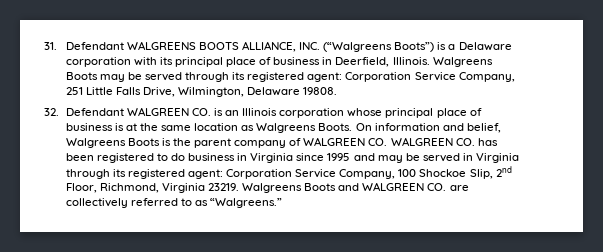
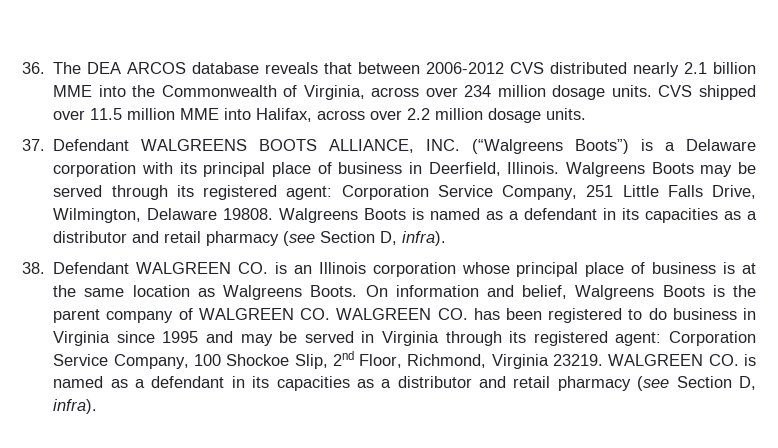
- 31. Defendant WALGREENS BOOTS ALLIANCE, INC. (“Walgreens Boots”) is a Delaware corporation with its principal place of business in Deerfield, Illinois.
+ 36. The DEA ARCOS database reveals that between 2006-2012 CVS distributed nearly 2.1 billion MME into the Commonwealth of Virginia, across over 234 million dosage units. CVS shipped over 11.5 million MME into Halifax, across over 2.2 million dosage units.
+ 37. Defendant WALGREENS BOOTS ALLIANCE, INC. (“Walgreens Boots”) is a Delaware corporation with its principal place of business in Deerfield, Illinois.
- Walgreens Boots may be served through its registered agent: Corporation Service Company, 251 Little Falls Drive, Wilmington, Delaware 19808.
- 32. Defendant WALGREEN CO. is an Illinois corporation whose principal place of business is at the same location as Walgreens Boots.
+ Walgreens Boots may be served through its registered agent: Corporation Service Company, 251 Little Falls Drive, Wilmington, Delaware 19808. Walgreens Boots is named as a defendant in its capacities as a distributor and retail pharmacy (see Section D, infra).
+ 38. Defendant WALGREEN CO. is an Illinois corporation whose principal place of business is at the same location as Walgreens Boots.
- Walgreens Boots and WALGREEN CO. are collectively referred to as “Walgreens.”
+ WALGREEN CO. is named as a defendant in its capacities as a distributor and retail pharmacy (see Section D, infra).

